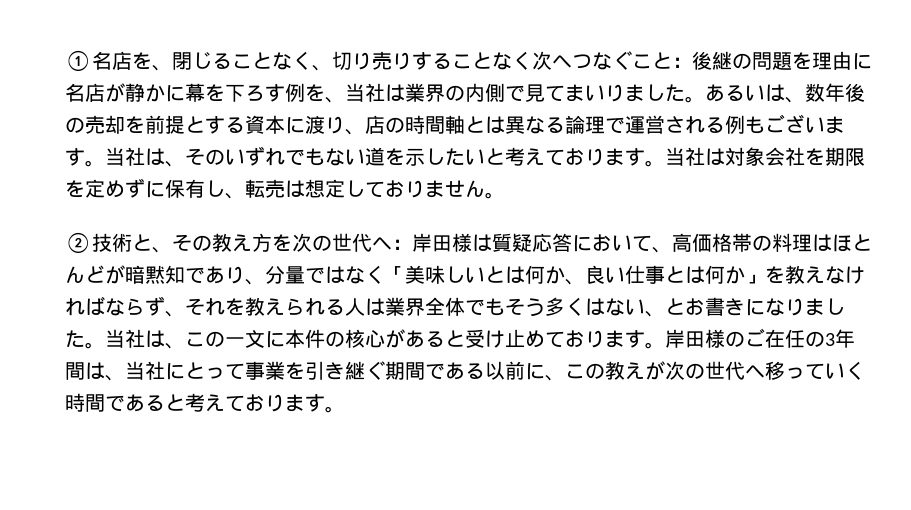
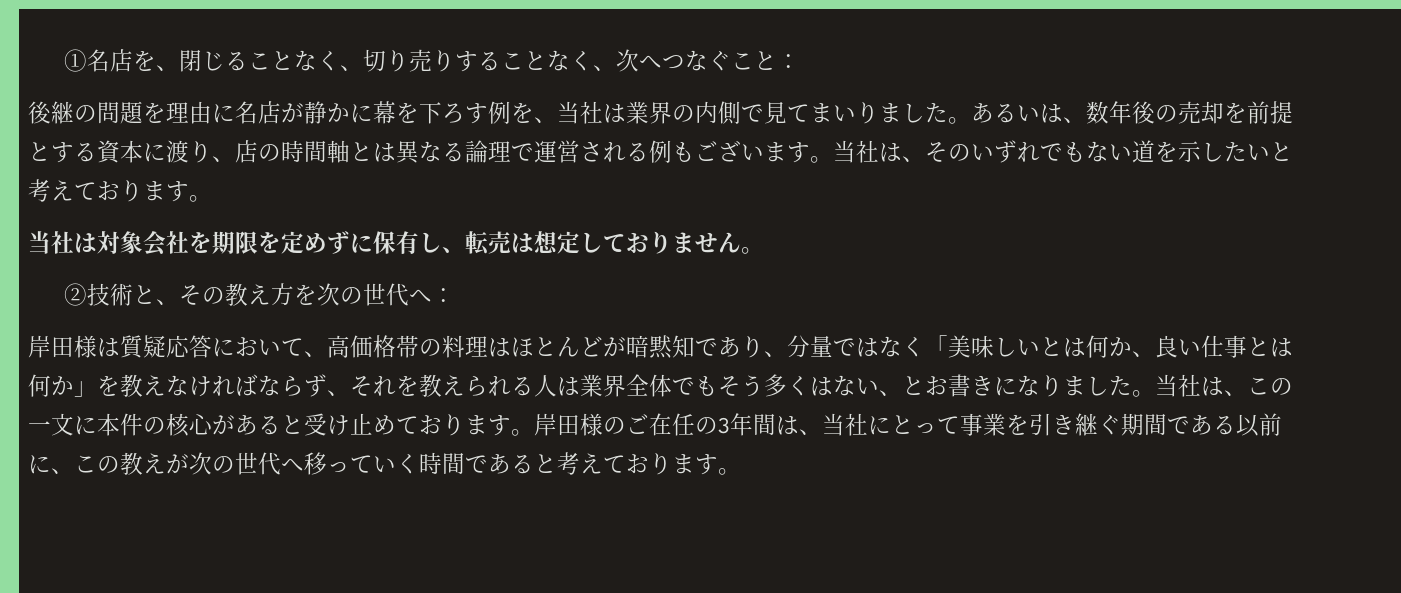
- ①名店を、閉じることなく、切り売りすることなく次へつなぐこと：後継の問題を理由に名店が静かに幕を下ろす例を、当社は業界の内側で見てまいりました。
+ ①名店を、閉じることなく、切り売りすることなく、次へつなぐこと：
+ 後継の問題を理由に名店が静かに幕を下ろす例を、当社は業界の内側で見てまいりました。
- 当社は、そのいずれでもない道を示したいと考えております。当社は対象会社を期限を定めずに保有し、転売は想定しておりません。
+ 当社は、そのいずれでもない道を示したいと考えております。
+ 当社は対象会社を期限を定めずに保有し、転売は想定しておりません。
- ②技術と、その教え方を次の世代へ：岸田様は質疑応答において、高価格帯の料理はほとんどが暗黙知であり、分量ではなく「美味しいとは何か、良い仕事とは何か」を教えなければならず、それを教えられる人は業界全体でもそう多くはない、とお書きになりました。
+ ②技術と、その教え方を次の世代へ：
+ 岸田様は質疑応答において、高価格帯の料理はほとんどが暗黙知であり、分量ではなく「美味しいとは何か、良い仕事とは何か」を教えなければならず、それを教えられる人は業界全体でもそう多くはない、とお書きになりました。

